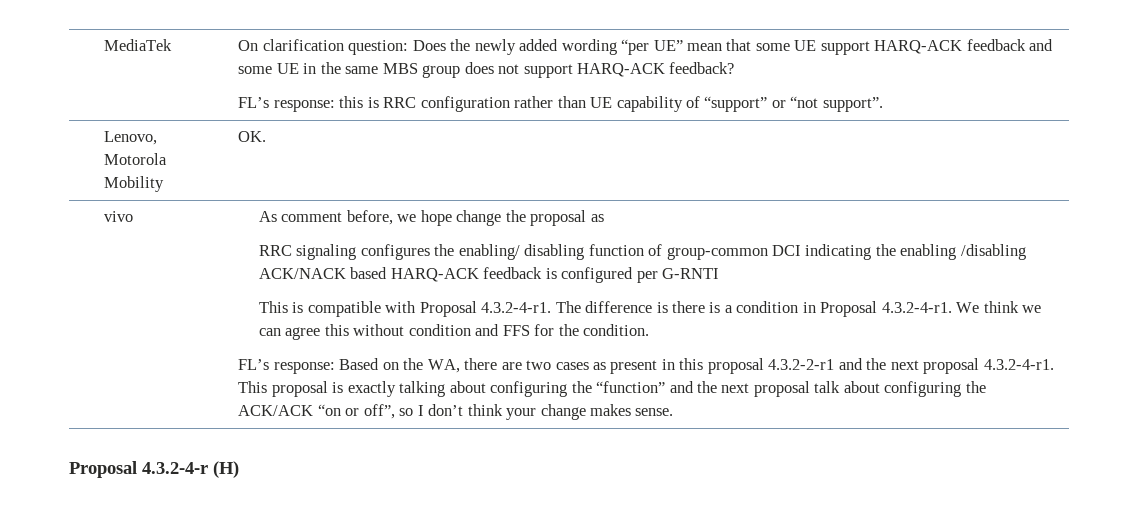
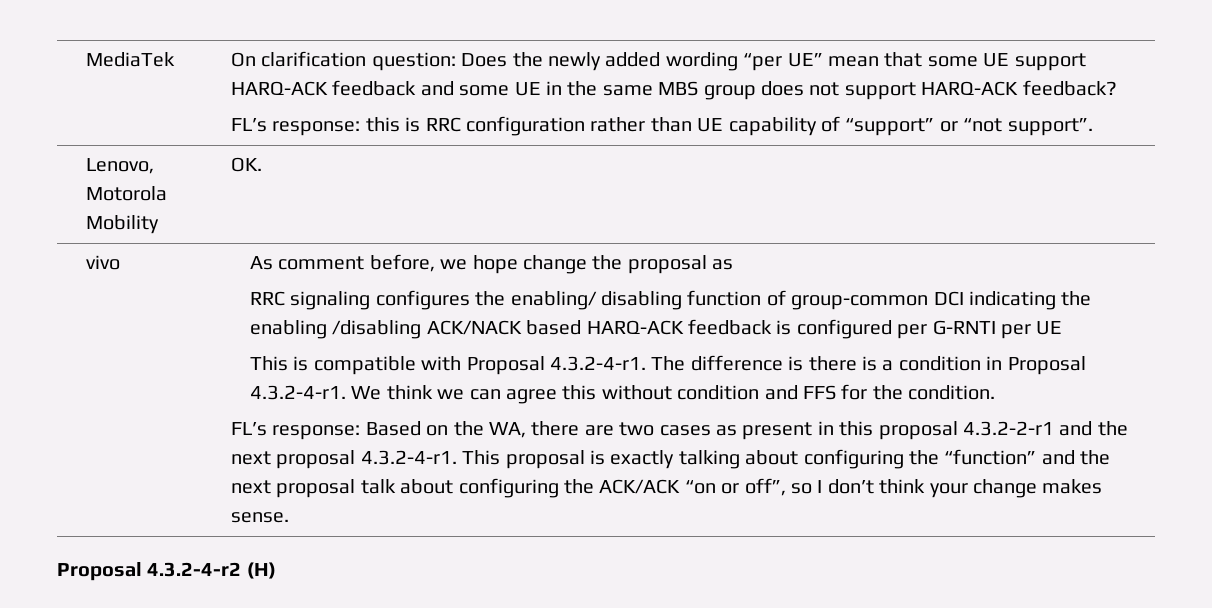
- RRC signaling configures the enabling/ disabling function of group-common DCI indicating the enabling /disabling ACK/NACK based HARQ-ACK feedback is configured per G-RNTI
+ RRC signaling configures the enabling/ disabling function of group-common DCI indicating the enabling /disabling ACK/NACK based HARQ-ACK feedback is configured per G-RNTI per UE
- Proposal 4.3.2-4-r (H)
+ Proposal 4.3.2-4-r2 (H)

